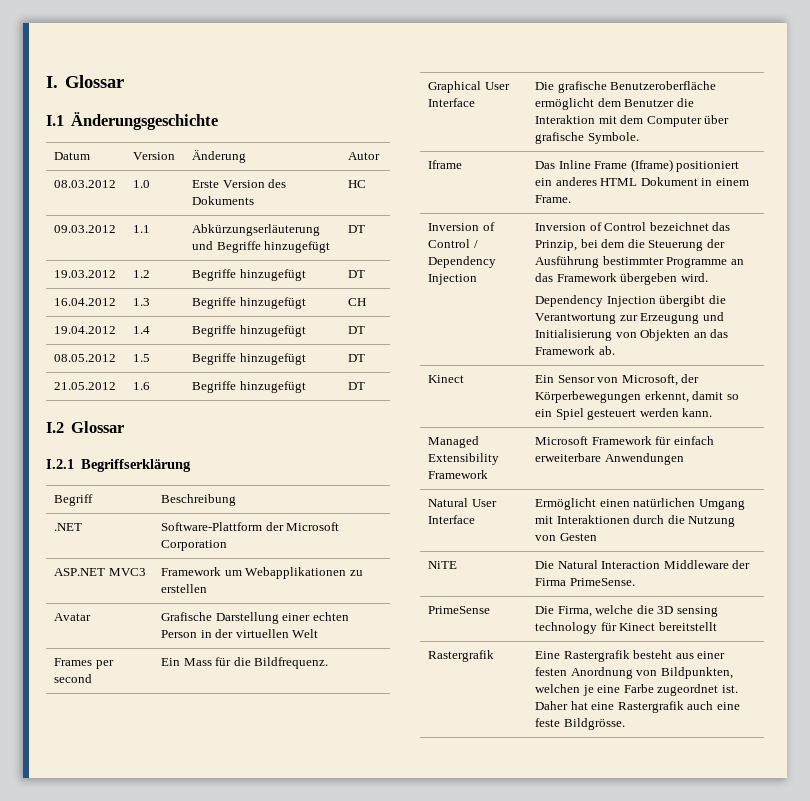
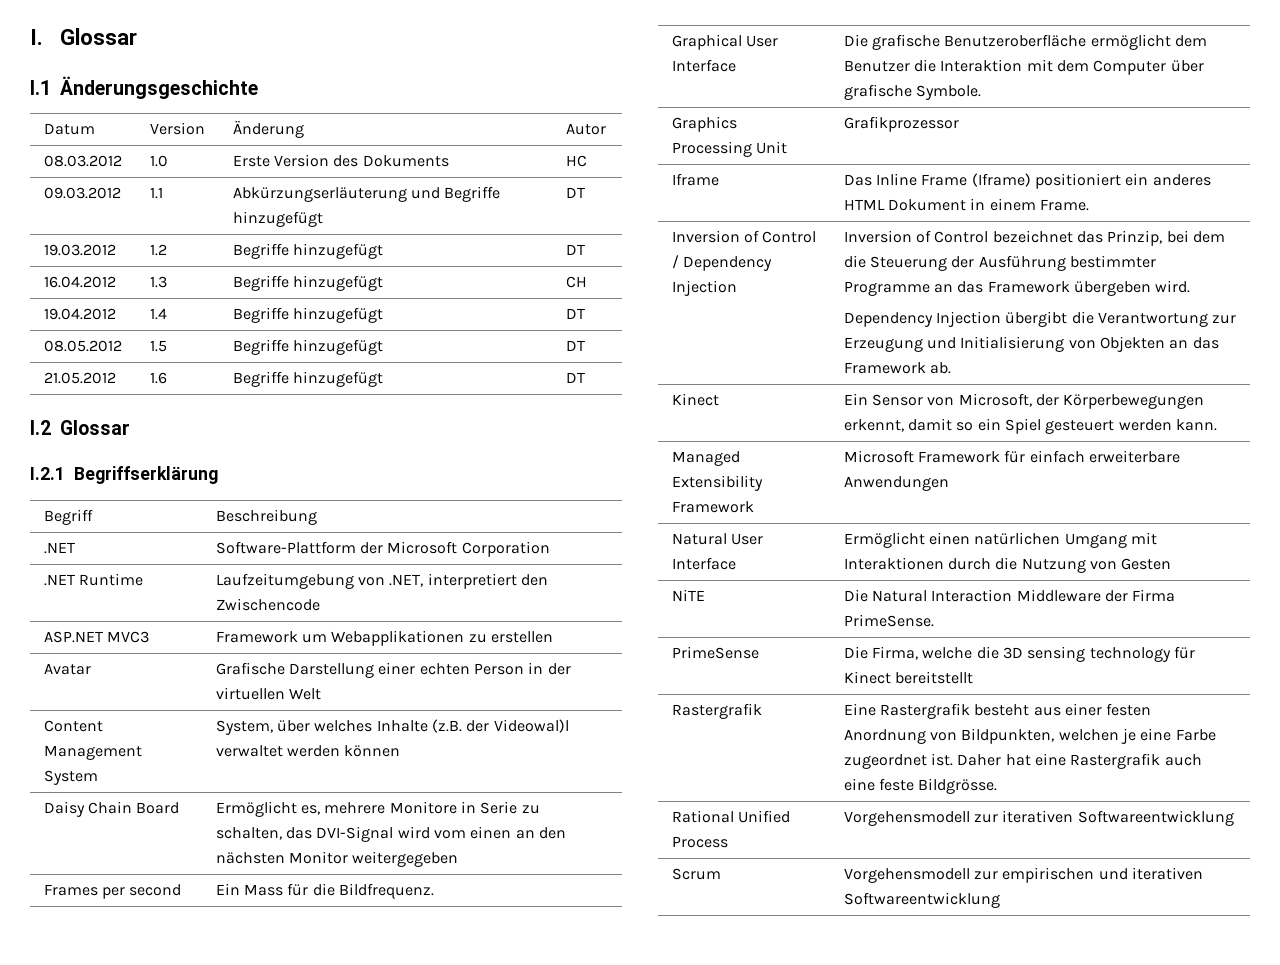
+ .NET Runtime | Laufzeitumgebung von .NET, interpretiert den Zwischencode
+ Content Management System | System, über welches Inhalte (z.B. der Videowal)l verwaltet werden können
+ Daisy Chain Board | Ermöglicht es, mehrere Monitore in Serie zu schalten, das DVI-Signal wird vom einen an den nächsten Monitor weitergegeben
+ Graphics Processing Unit | Grafikprozessor
+ Rational Unified Process | Vorgehensmodell zur iterativen Softwareentwicklung
+ Scrum | Vorgehensmodell zur empirischen und iterativen Softwareentwicklung

